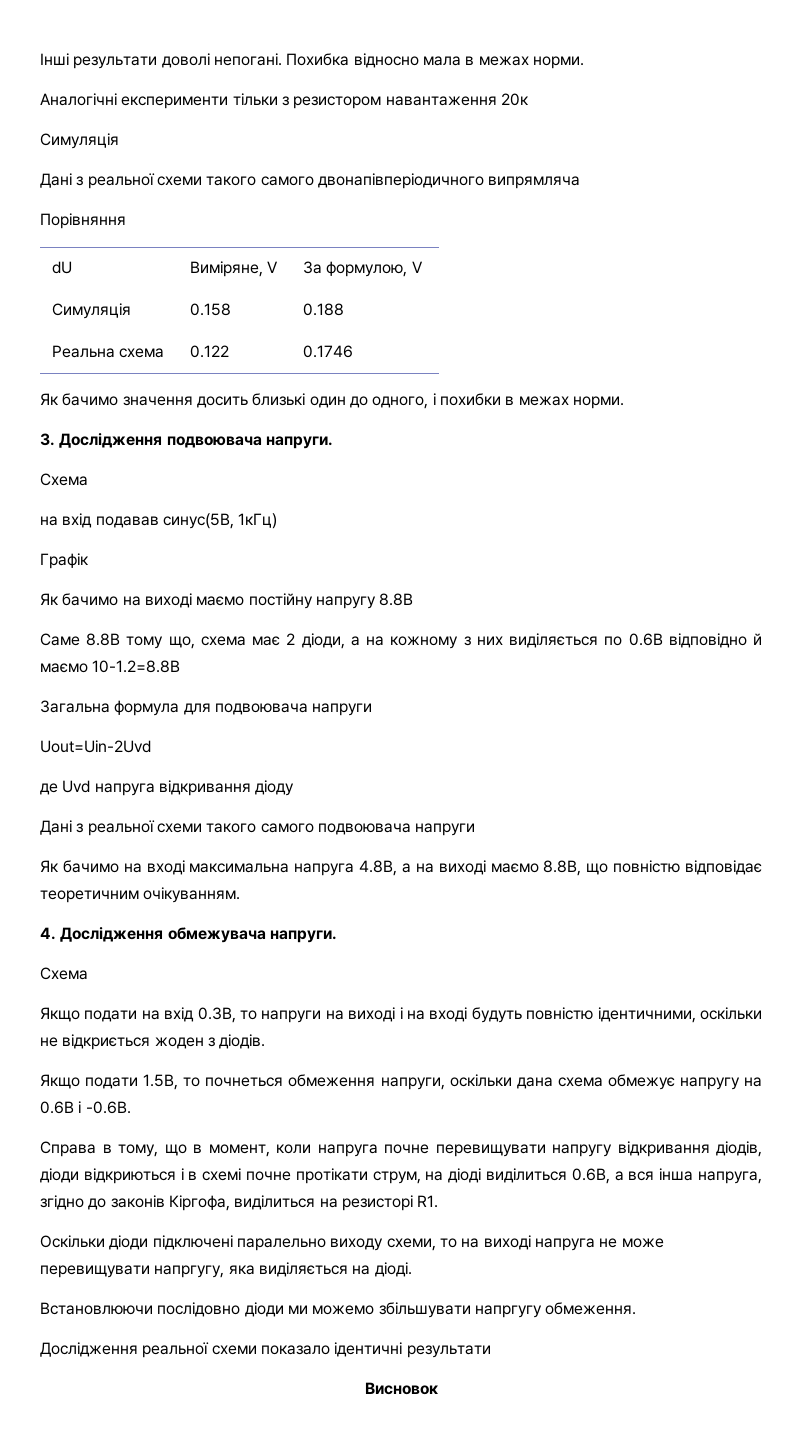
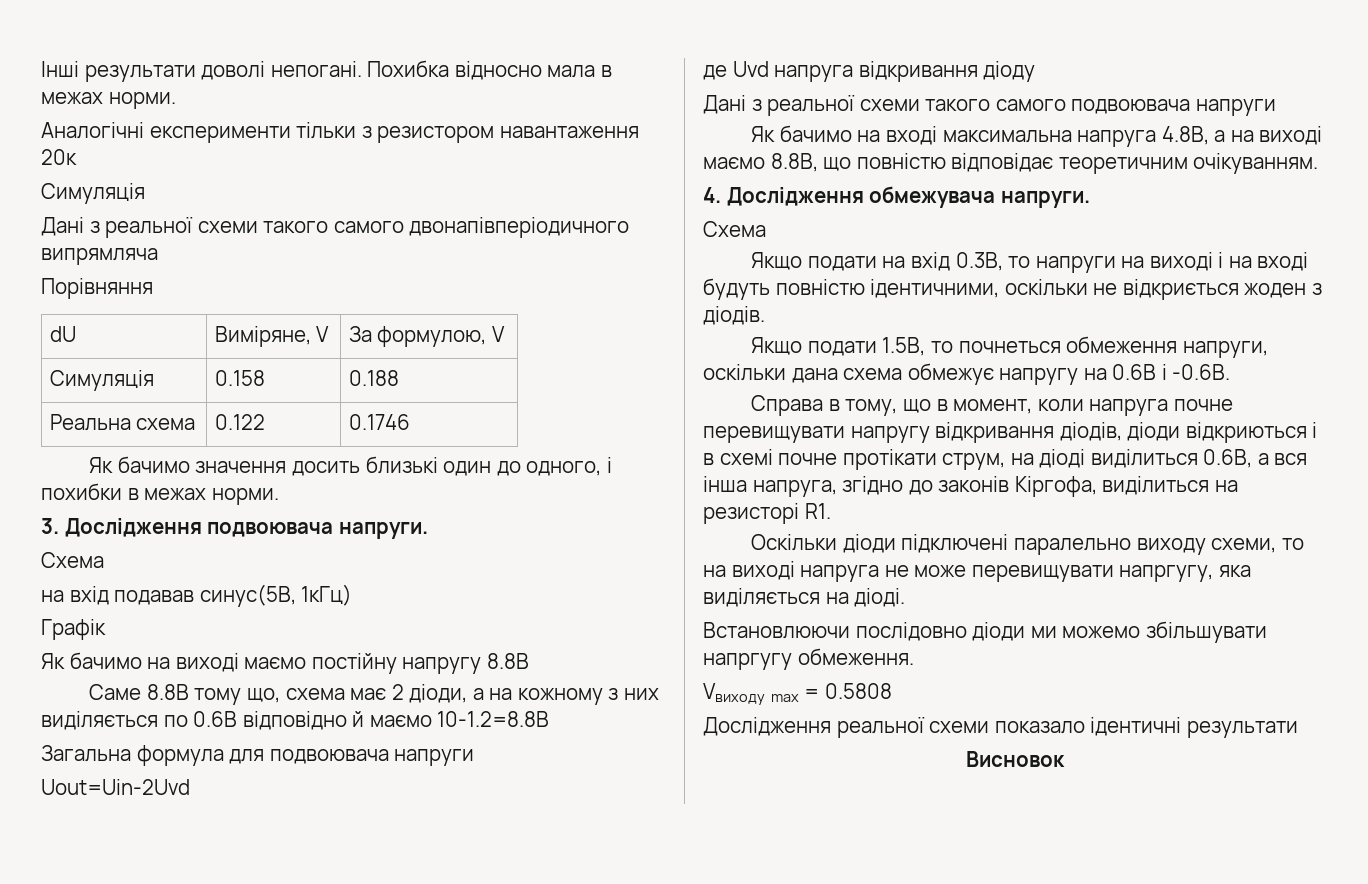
+ Vвиходу max = 0.5808

